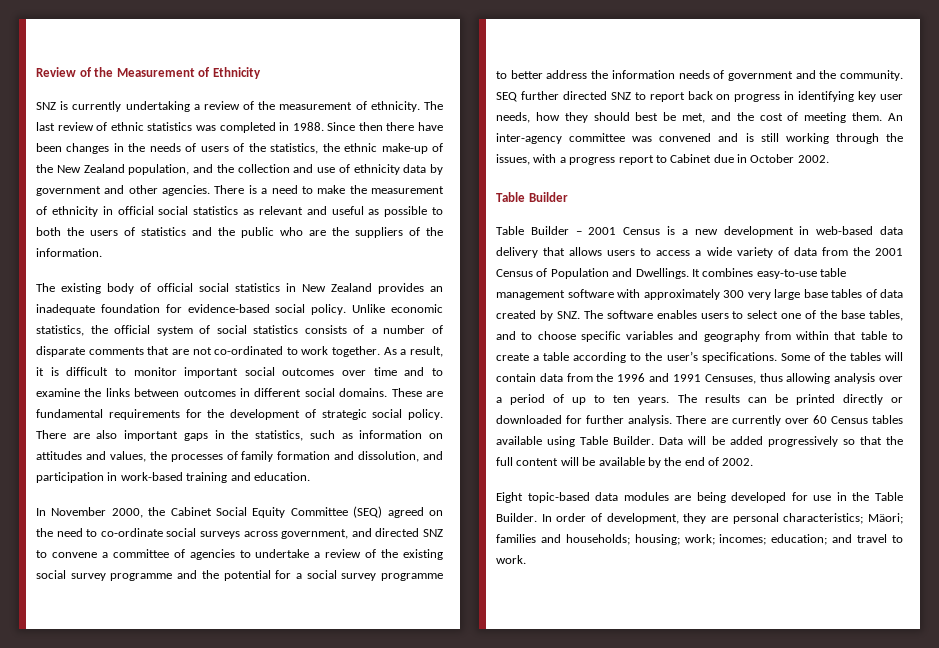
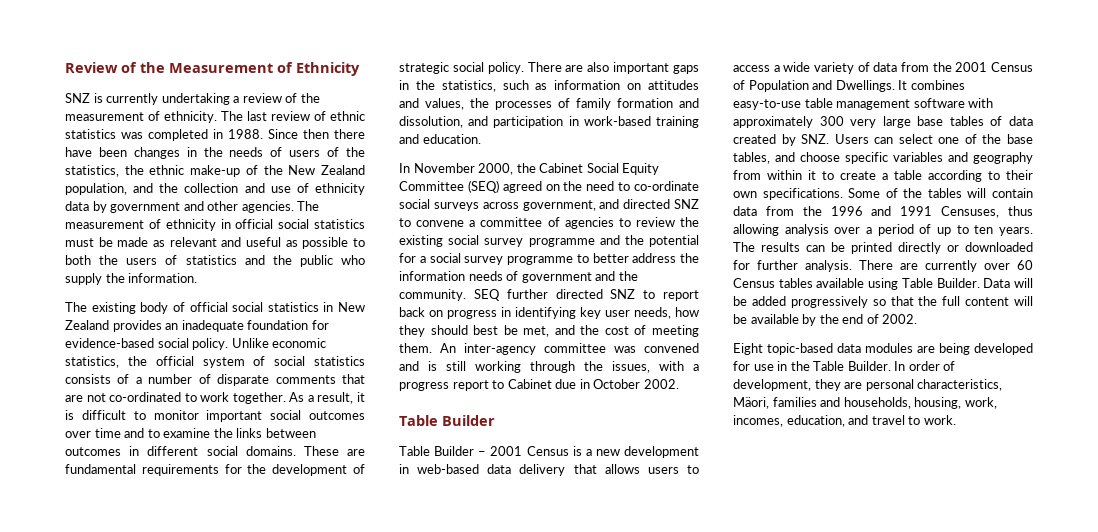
- There is a need to make the measurement of ethnicity in official social statistics as relevant and useful as possible to both the users of statistics and the public who are the suppliers of the information.
+ The measurement of ethnicity in official social statistics must be made as relevant and useful as possible to both the users of statistics and the public who supply the information.
- In November 2000, the Cabinet Social Equity Committee (SEQ) agreed on the need to co-ordinate social surveys across government, and directed SNZ to convene a committee of agencies to undertake a review of the existing social survey programme and the potential for a social survey programme to better address the information needs of government and the community.
+ In November 2000, the Cabinet Social Equity Committee (SEQ) agreed on the need to co-ordinate social surveys across government, and directed SNZ to convene a committee of agencies to review the existing social survey programme and the potential for a social survey programme to better address the information needs of government and the community.
- It combines easy-to-use table management software with approximately 300 very large base tables of data created by SNZ. The software enables users to select one of the base tables, and to choose specific variables and geography from within that table to create a table according to the user’s specifications.
+ It combines easy-to-use table management software with approximately 300 very large base tables of data created by SNZ. Users can select one of the base tables, and choose specific variables and geography from within it to create a table according to their own specifications.
- In order of development, they are personal characteristics; Mäori; families and households; housing; work; incomes; education; and travel to work.
+ In order of development, they are personal characteristics, Mäori, families and households, housing, work, incomes, education, and travel to work.

